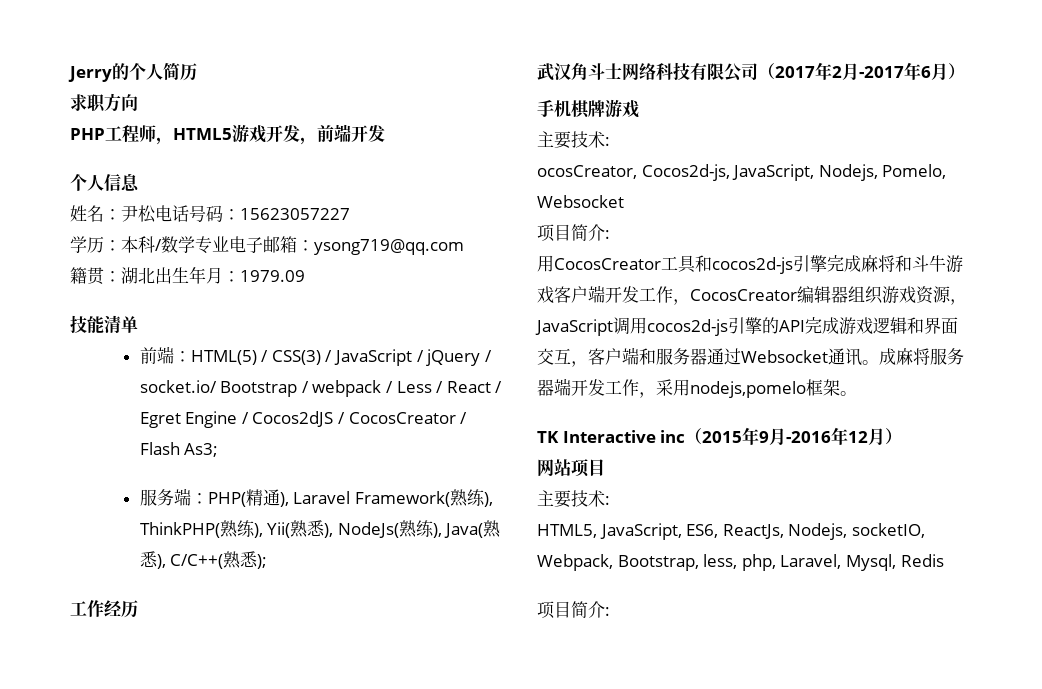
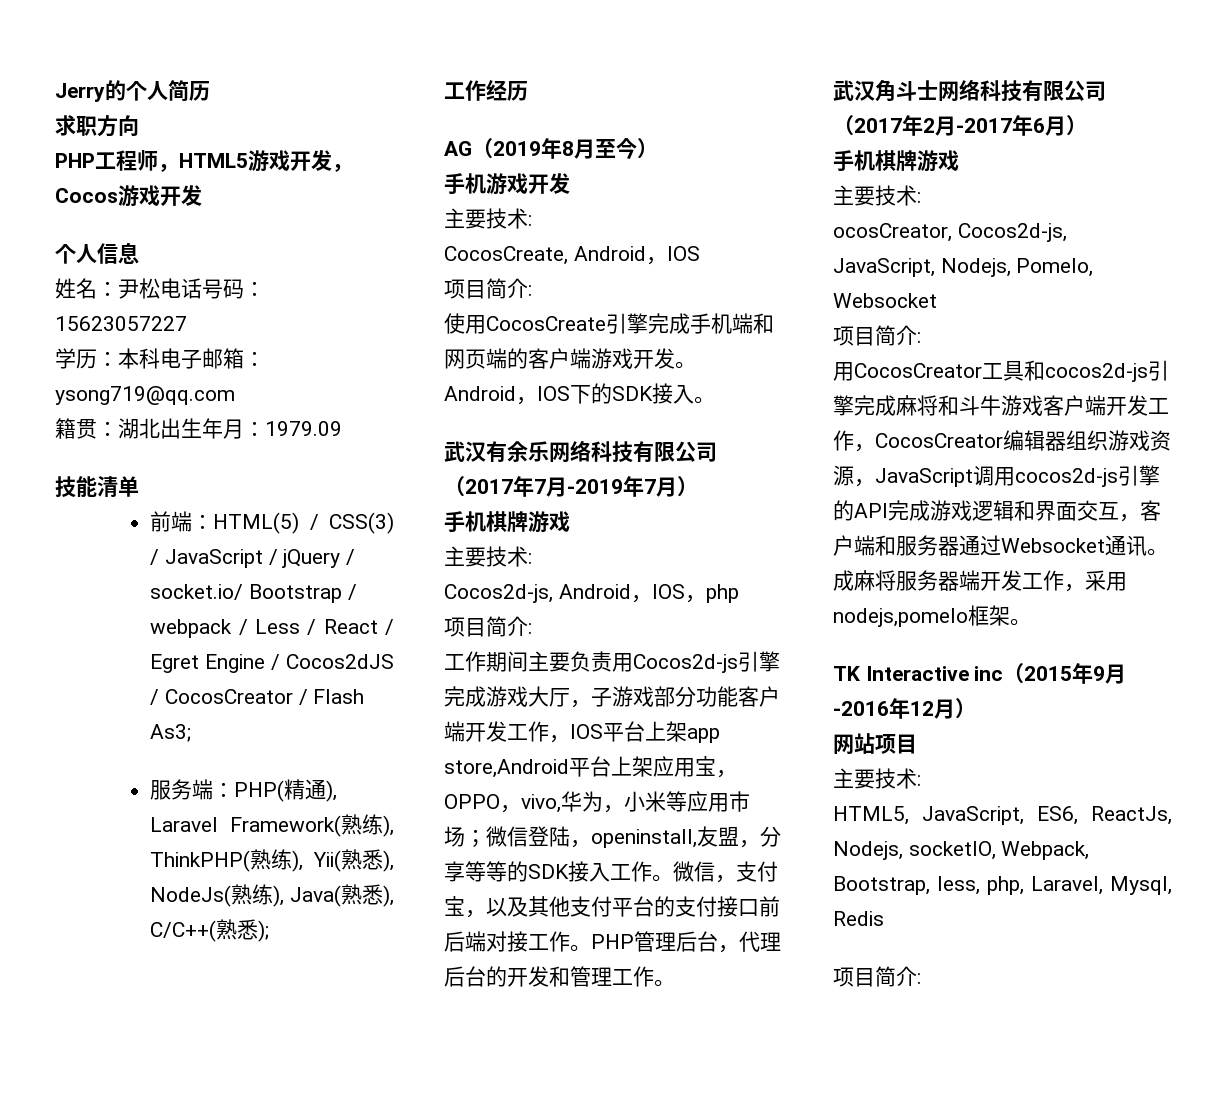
- PHP工程师，HTML5游戏开发，前端开发
+ PHP工程师，HTML5游戏开发，Cocos游戏开发
- 学历：本科/数学专业电子邮箱：ysong719@qq.com
+ 学历：本科电子邮箱：ysong719@qq.com
+ AG（2019年8月至今）
+ 手机游戏开发
+ 主要技术:
+ CocosCreate, Android，IOS
+ 项目简介:
+ 使用CocosCreate引擎完成手机端和网页端的客户端游戏开发。Android，IOS下的SDK接入。
+ 武汉有余乐网络科技有限公司（2017年7月-2019年7月）
+ 手机棋牌游戏
+ 主要技术:
+ Cocos2d-js, Android，IOS，php
+ 项目简介:
+ 工作期间主要负责用Cocos2d-js引擎完成游戏大厅，子游戏部分功能客户端开发工作，IOS平台上架app store,Android平台上架应用宝，OPPO，vivo,华为，小米等应用市场；微信登陆，openinstall,友盟，分享等等的SDK接入工作。微信，支付宝，以及其他支付平台的支付接口前后端对接工作。PHP管理后台，代理后台的开发和管理工作。

